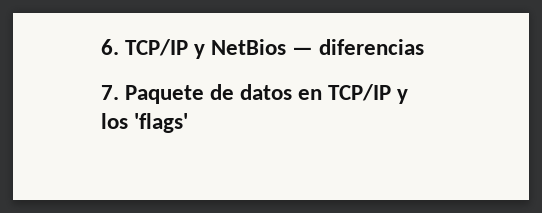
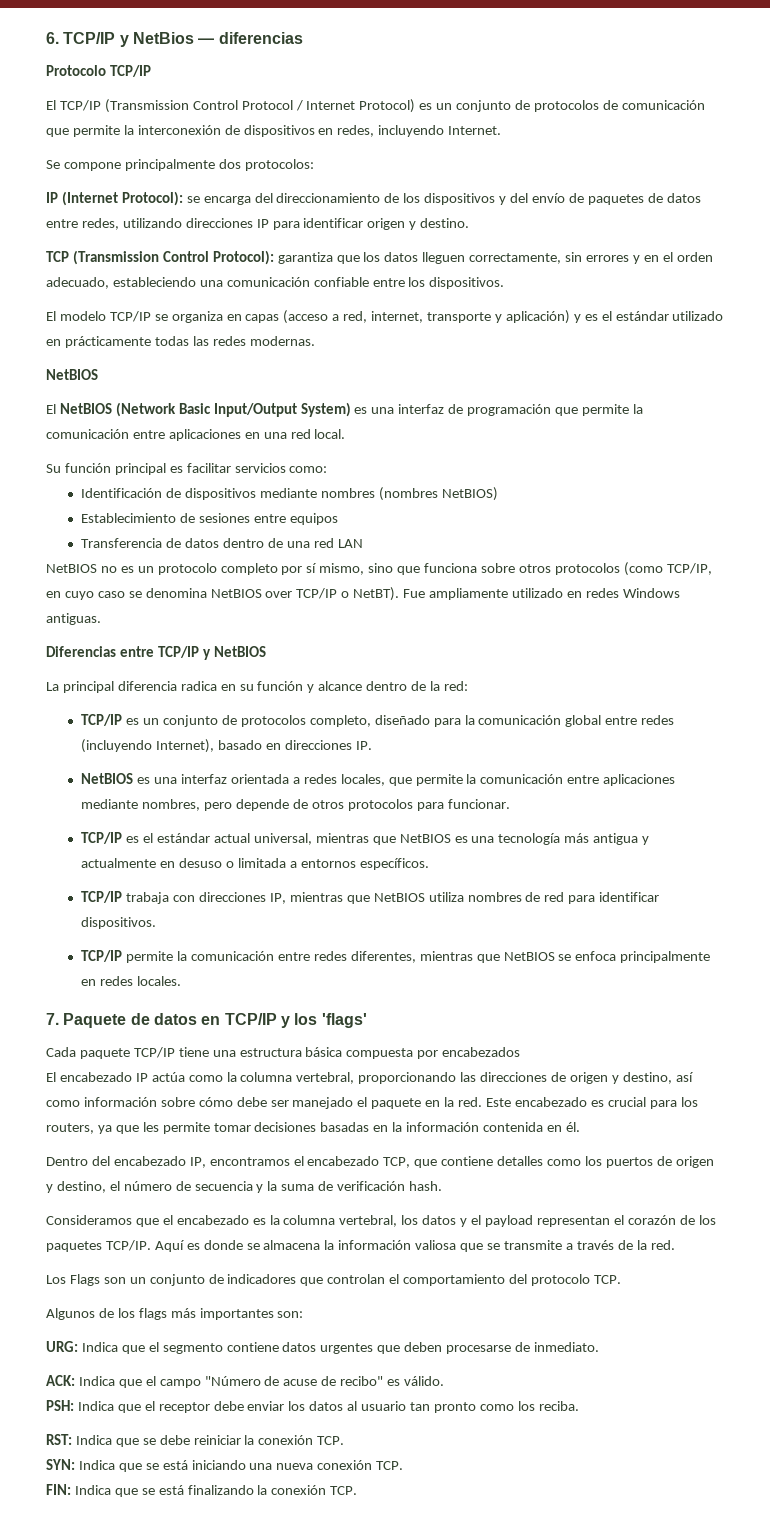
+ Protocolo TCP/IP
+ El TCP/IP (Transmission Control Protocol / Internet Protocol) es un conjunto de protocolos de comunicación que permite la interconexión de dispositivos en redes, incluyendo Internet.
+ Se compone principalmente dos protocolos:
+ IP (Internet Protocol): se encarga del direccionamiento de los dispositivos y del envío de paquetes de datos entre redes, utilizando direcciones IP para identificar origen y destino.
+ TCP (Transmission Control Protocol): garantiza que los datos lleguen correctamente, sin errores y en el orden adecuado, estableciendo una comunicación confiable entre los dispositivos.
+ El modelo TCP/IP se organiza en capas (acceso a red, internet, transporte y aplicación) y es el estándar utilizado en prácticamente todas las redes modernas.
+ NetBIOS
+ El NetBIOS (Network Basic Input/Output System) es una interfaz de programación que permite la comunicación entre aplicaciones en una red local.
+ Su función principal es facilitar servicios como:
+ Identificación de dispositivos mediante nombres (nombres NetBIOS)
+ Establecimiento de sesiones entre equipos
+ Transferencia de datos dentro de una red LAN
+ NetBIOS no es un protocolo completo por sí mismo, sino que funciona sobre otros protocolos (como TCP/IP, en cuyo caso se denomina NetBIOS over TCP/IP o NetBT). Fue ampliamente utilizado en redes Windows antiguas.
+ Diferencias entre TCP/IP y NetBIOS
+ La principal diferencia radica en su función y alcance dentro de la red:
+ TCP/IP es un conjunto de protocolos completo, diseñado para la comunicación global entre redes (incluyendo Internet), basado en direcciones IP.
+ NetBIOS es una interfaz orientada a redes locales, que permite la comunicación entre aplicaciones mediante nombres, pero depende de otros protocolos para funcionar.
+ TCP/IP es el estándar actual universal, mientras que NetBIOS es una tecnología más antigua y actualmente en desuso o limitada a entornos específicos.
+ TCP/IP trabaja con direcciones IP, mientras que NetBIOS utiliza nombres de red para identificar dispositivos.
+ TCP/IP permite la comunicación entre redes diferentes, mientras que NetBIOS se enfoca principalmente en redes locales.
+ Cada paquete TCP/IP tiene una estructura básica compuesta por encabezados
+ El encabezado IP actúa como la columna vertebral, proporcionando las direcciones de origen y destino, así como información sobre cómo debe ser manejado el paquete en la red. Este encabezado es crucial para los routers, ya que les permite tomar decisiones basadas en la información contenida en él.
+ Dentro del encabezado IP, encontramos el encabezado TCP, que contiene detalles como los puertos de origen y destino, el número de secuencia y la suma de verificación hash.
+ Consideramos que el encabezado es la columna vertebral, los datos y el payload representan el corazón de los paquetes TCP/IP. Aquí es donde se almacena la información valiosa que se transmite a través de la red.
+ Los Flags son un conjunto de indicadores que controlan el comportamiento del protocolo TCP.
+ Algunos de los flags más importantes son:
+ URG: Indica que el segmento contiene datos urgentes que deben procesarse de inmediato.
+ ACK: Indica que el campo "Número de acuse de recibo" es válido.
+ PSH: Indica que el receptor debe enviar los datos al usuario tan pronto como los reciba.
+ RST: Indica que se debe reiniciar la conexión TCP.
+ SYN: Indica que se está iniciando una nueva conexión TCP.
+ FIN: Indica que se está finalizando la conexión TCP.

